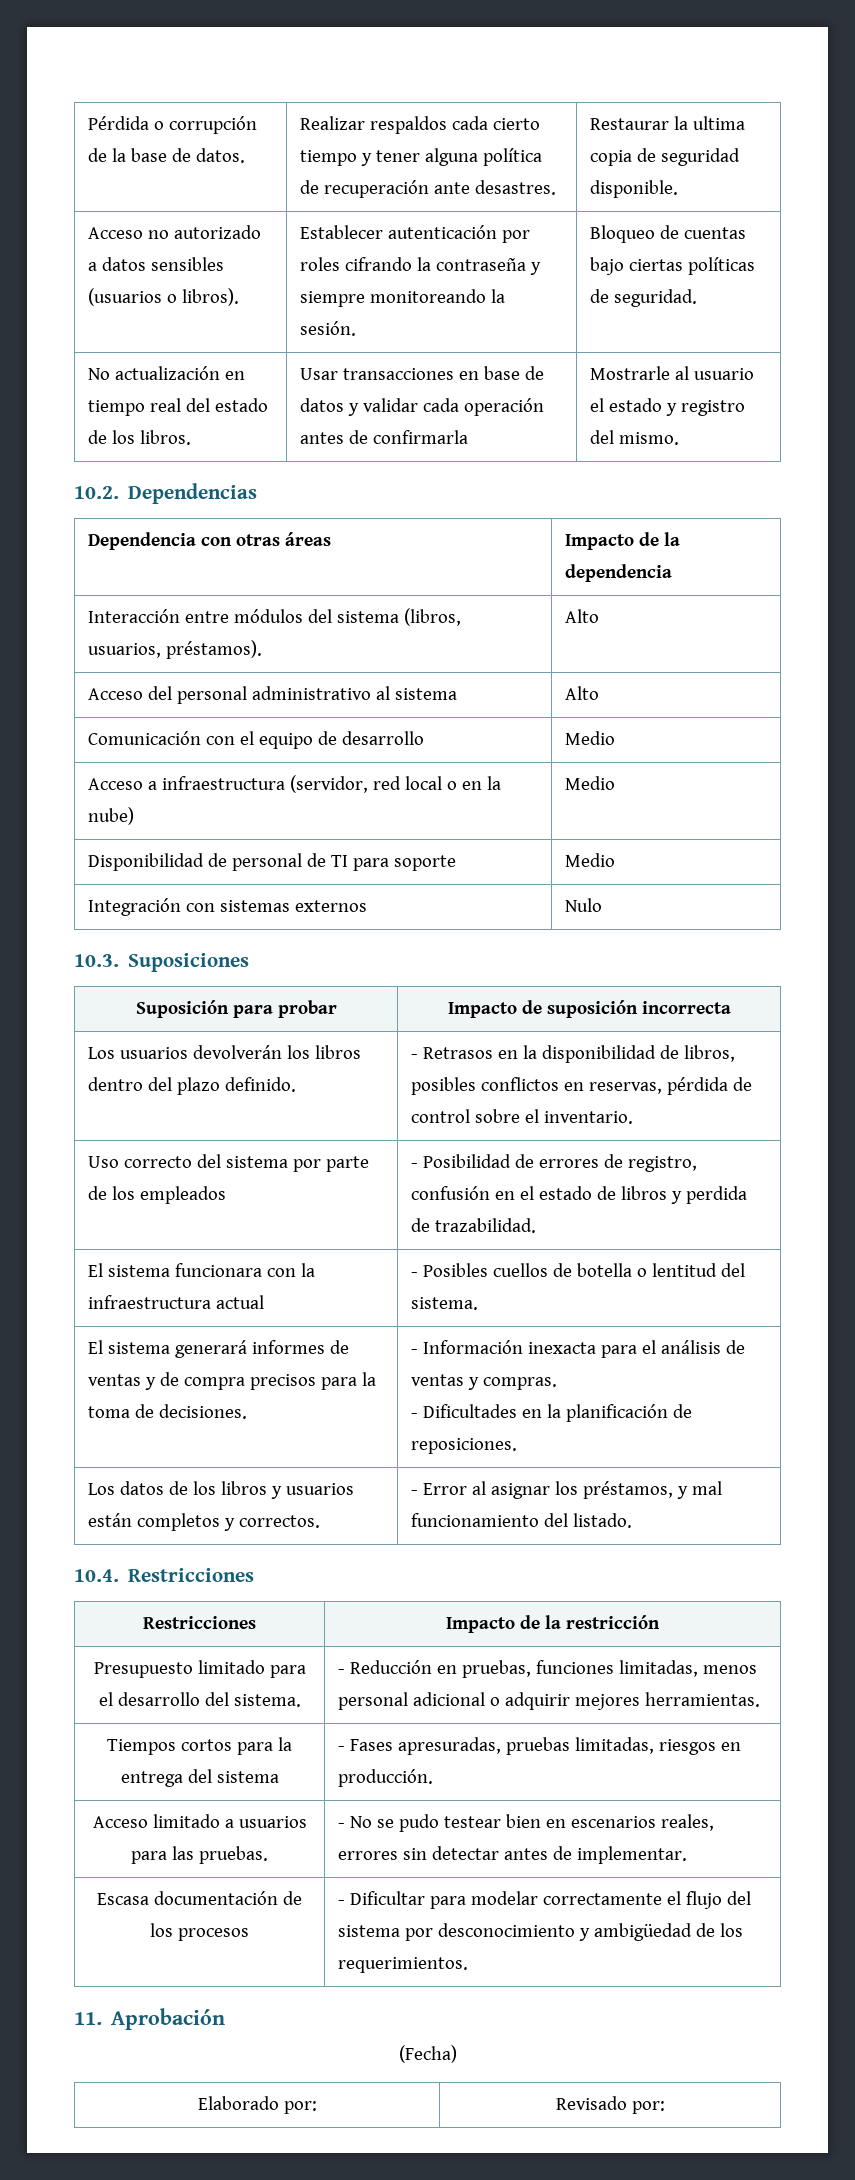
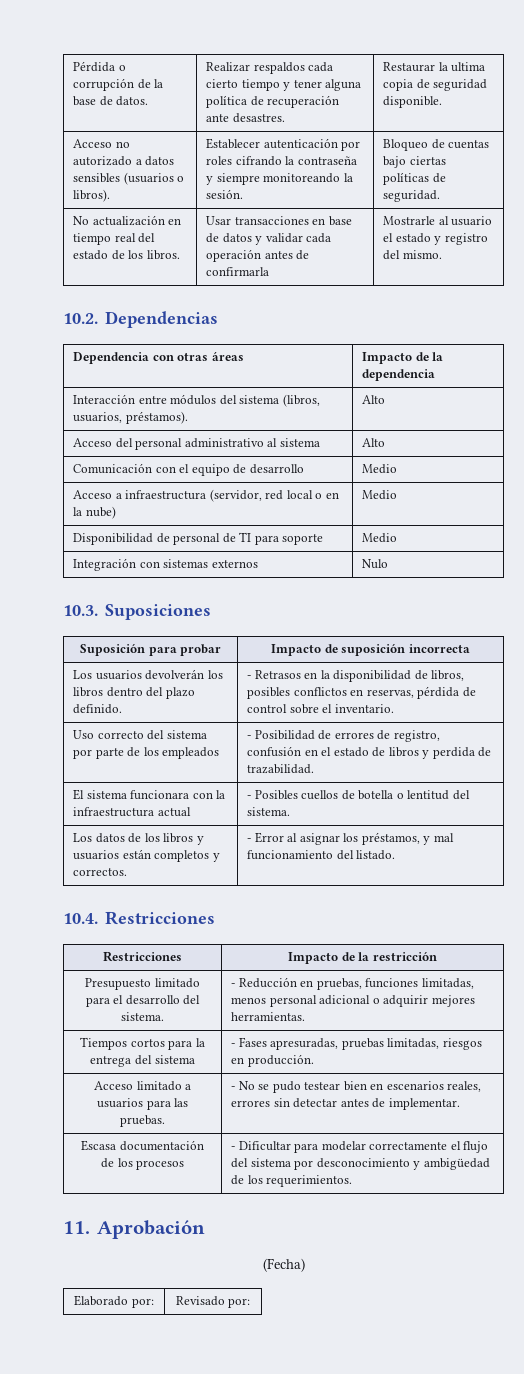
- El sistema generará informes de ventas y de compra precisos para la toma de decisiones. | - Información inexacta para el análisis de ventas y compras.
- - Dificultades en la planificación de reposiciones.

